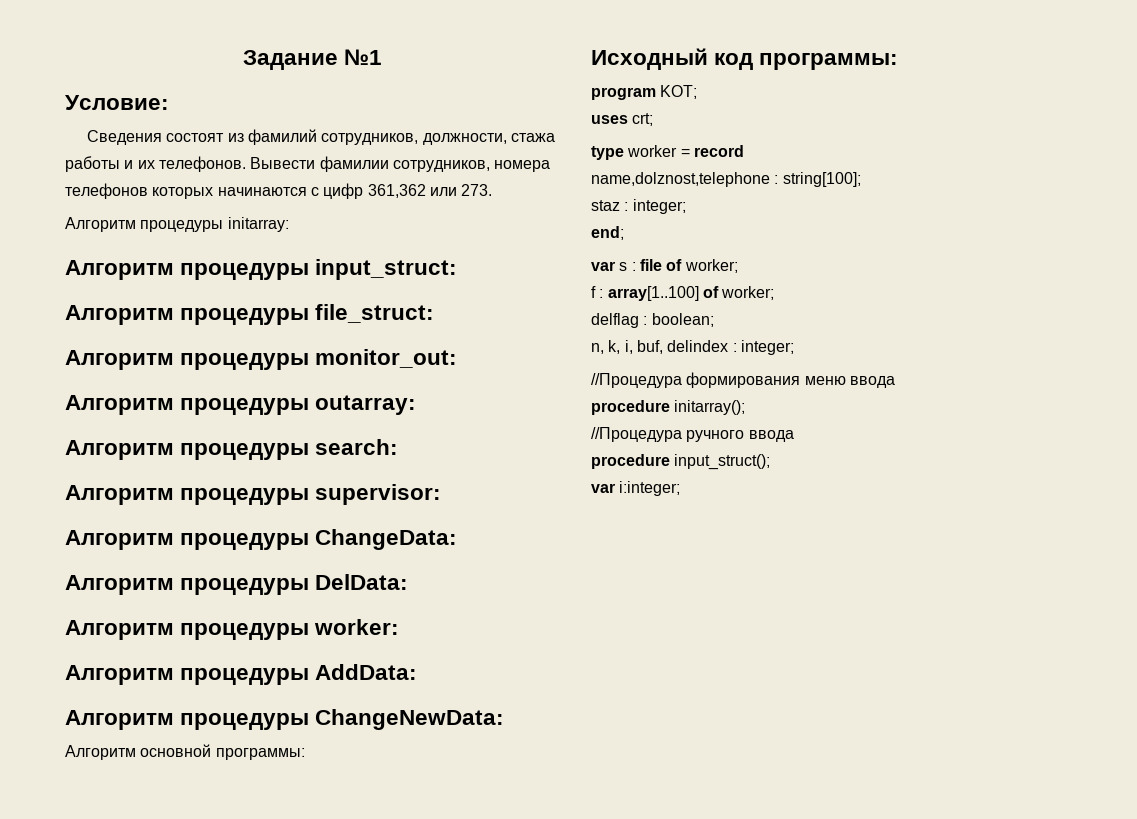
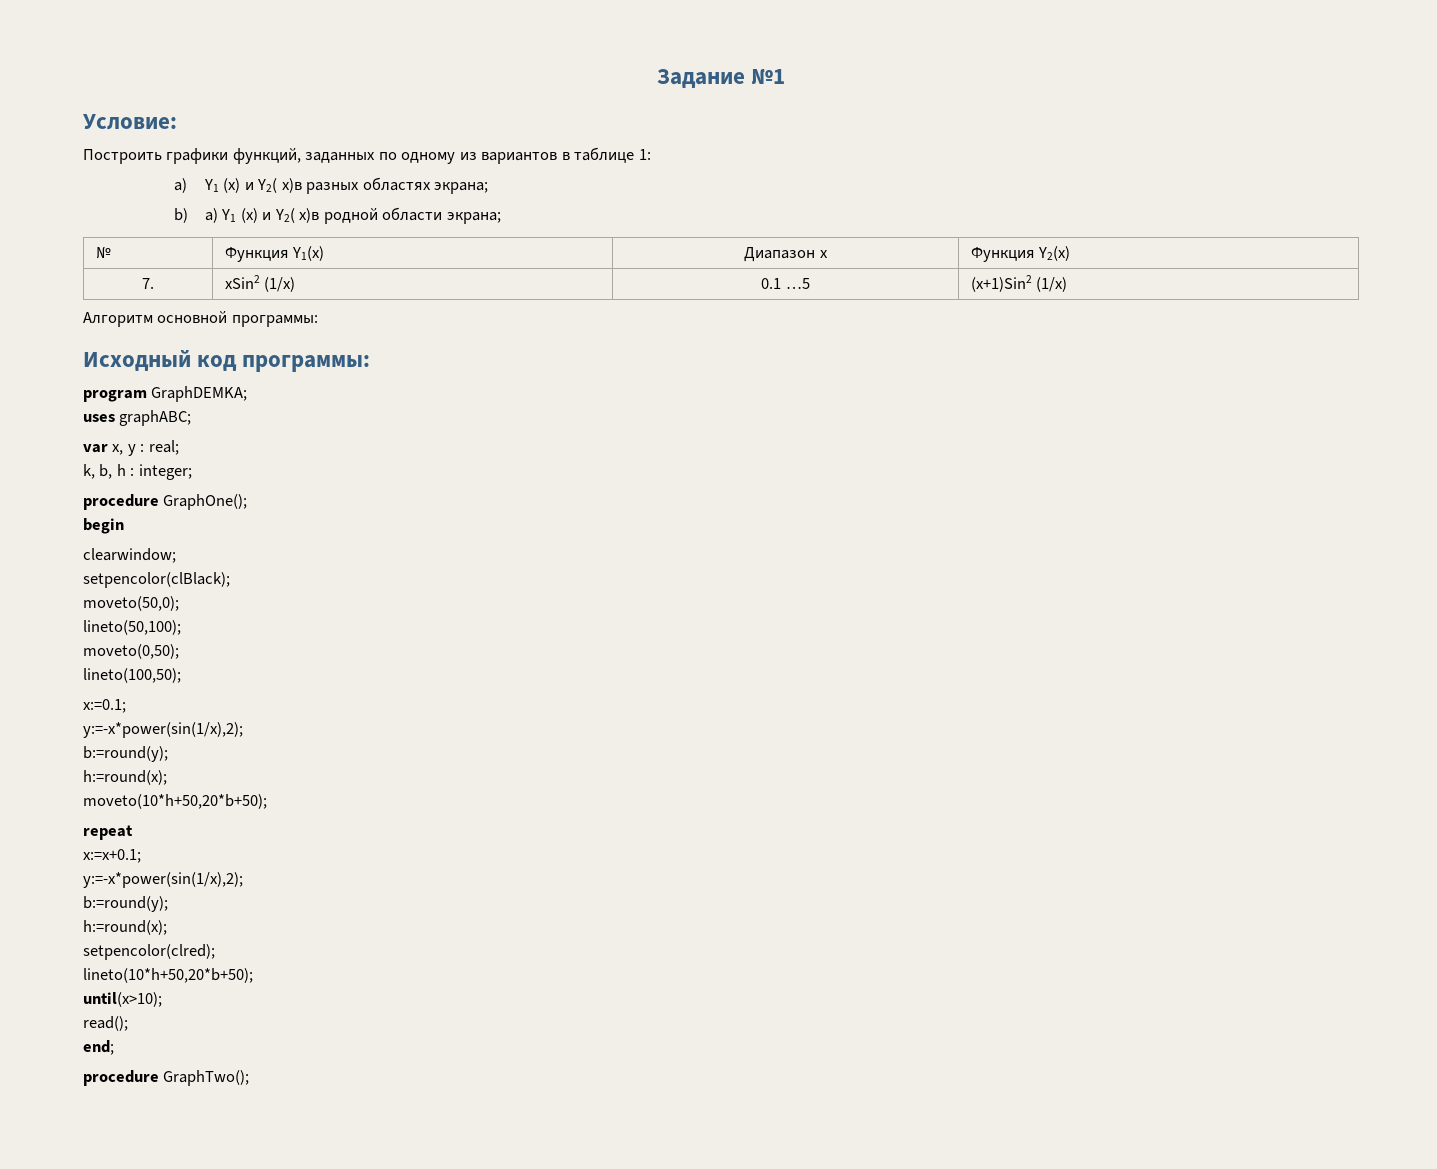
- Сведения состоят из фамилий сотрудников, должности, стажа работы и их телефонов. Вывести фамилии сотрудников, номера телефонов которых начинаются с цифр 361,362 или 273.
- Алгоритм процедуры initarray:
- Алгоритм процедуры input_struct:
- Алгоритм процедуры file_struct:
- Алгоритм процедуры monitor_out:
- Алгоритм процедуры outarray:
- Алгоритм процедуры search:
- Алгоритм процедуры supervisor:
- Алгоритм процедуры ChangeData:
- Алгоритм процедуры DelData:
- Алгоритм процедуры worker:
- Алгоритм процедуры AddData:
- Алгоритм процедуры ChangeNewData:
+ Построить графики функций, заданных по одному из вариантов в таблице 1:
+ a) Y1 (х) и Y2( x)в разных областях экрана;
+ b) a) Y1 (х) и Y2( x)в родной области экрана;
+ № | Функция Y1(x) | Диапазон х | Функция Y2(x)
+ 7. | xSin2 (1/x) | 0.1 …5 | (x+1)Sin2 (1/x)
- program KOT;
+ program GraphDEMKA;
- uses crt;
- type worker = record
- name,dolznost,telephone : string[100];
- staz : integer;
+ uses graphABC;
+ var x, y : real;
+ k, b, h : integer;
+ procedure GraphOne();
+ begin
+ clearwindow;
+ setpencolor(clBlack);
+ moveto(50,0);
+ lineto(50,100);
+ moveto(0,50);
+ lineto(100,50);
+ x:=0.1;
+ y:=-x*power(sin(1/x),2);
+ b:=round(y);
+ h:=round(x);
+ moveto(10*h+50,20*b+50);
+ repeat
+ x:=x+0.1;
+ y:=-x*power(sin(1/x),2);
+ b:=round(y);
+ h:=round(x);
+ setpencolor(clred);
+ lineto(10*h+50,20*b+50);
+ until(x>10);
+ read();
  end;
- var s : file of worker;
- f : array[1..100] of worker;
- delflag : boolean;
- n, k, i, buf, delindex : integer;
- //Процедура формирования меню ввода
- procedure initarray();
- //Процедура ручного ввода
- procedure input_struct();
- var i:integer;
+ procedure GraphTwo();

